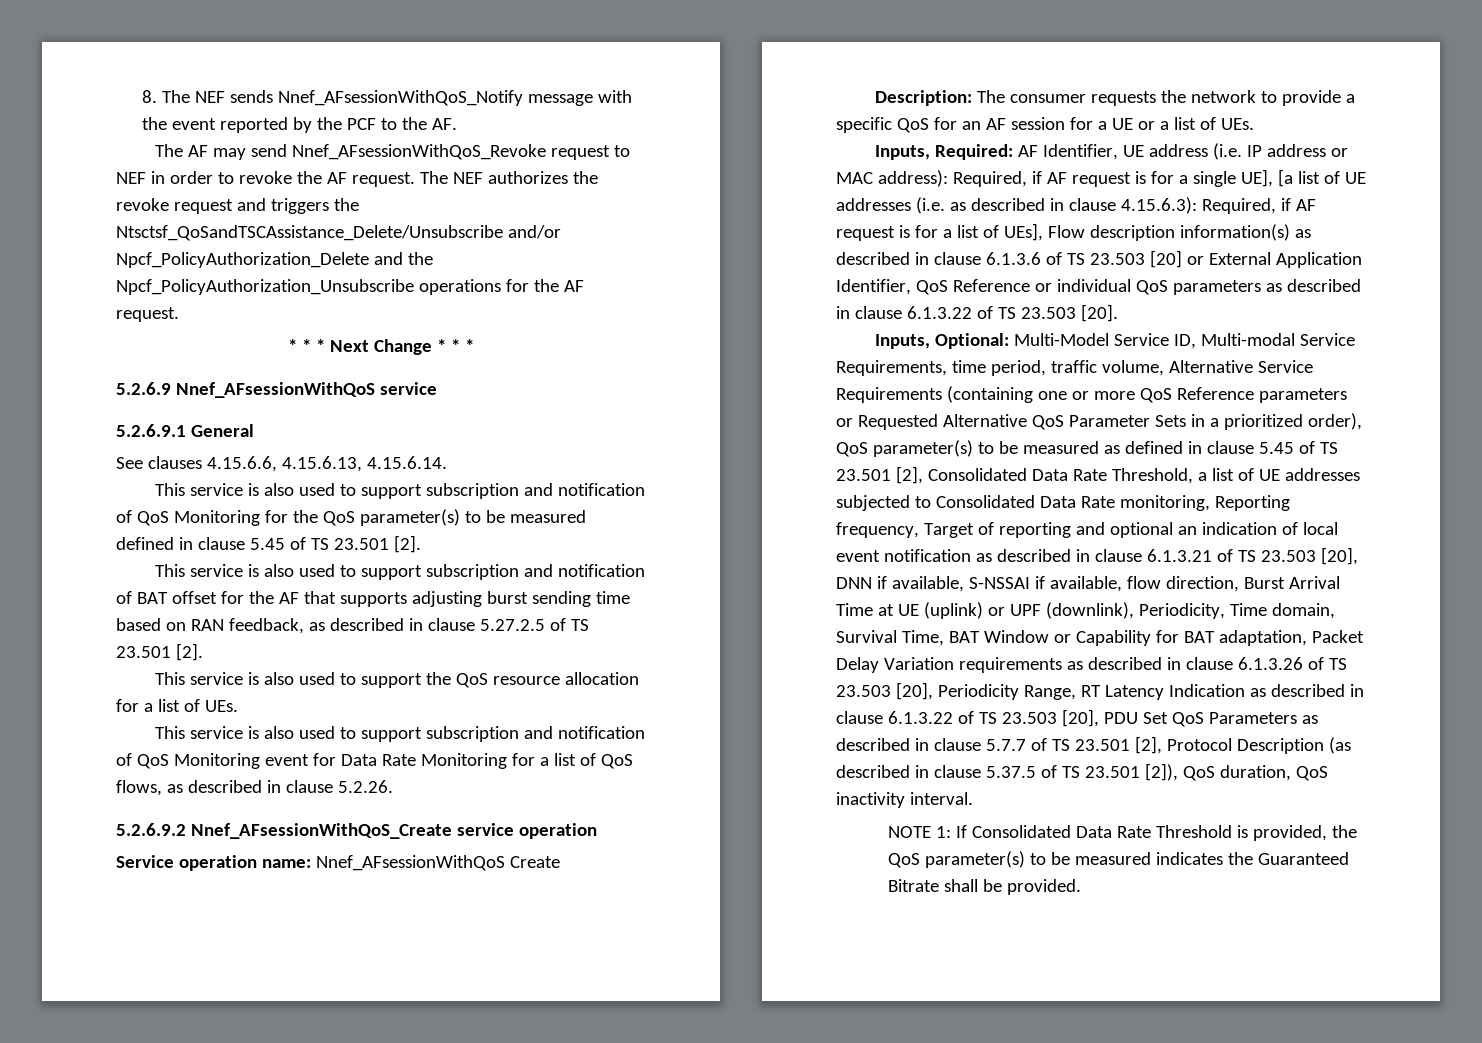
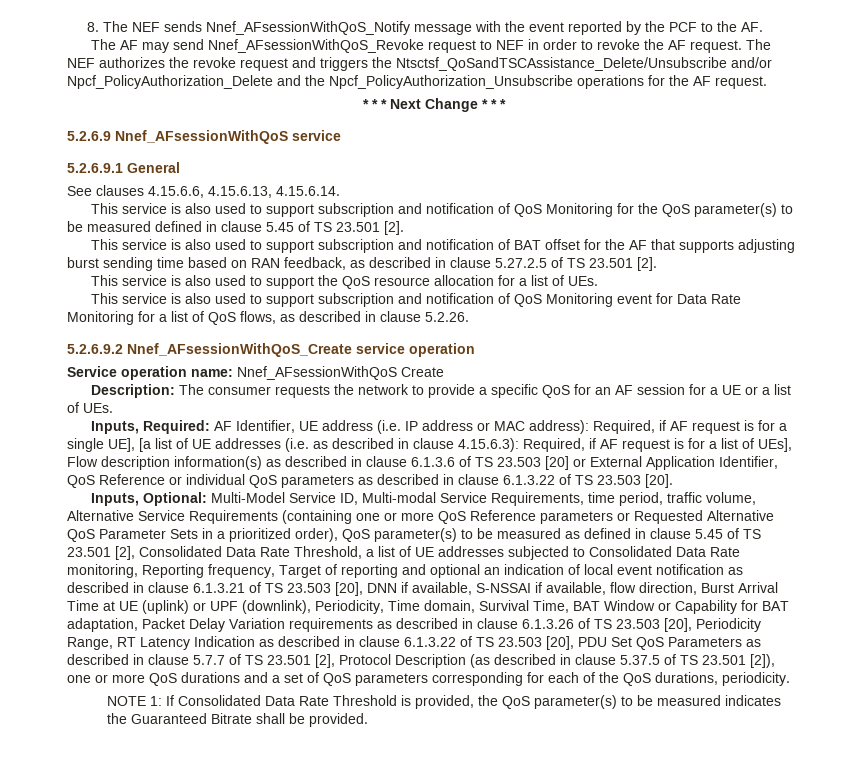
- Multi-Model Service ID, Multi-modal Service Requirements, time period, traffic volume, Alternative Service Requirements (containing one or more QoS Reference parameters or Requested Alternative QoS Parameter Sets in a prioritized order), QoS parameter(s) to be measured as defined in clause 5.45 of TS 23.501 [2], Consolidated Data Rate Threshold, a list of UE addresses subjected to Consolidated Data Rate monitoring, Reporting frequency, Target of reporting and optional an indication of local event notification as described in clause 6.1.3.21 of TS 23.503 [20], DNN if available, S-NSSAI if available, flow direction, Burst Arrival Time at UE (uplink) or UPF (downlink), Periodicity, Time domain, Survival Time, BAT Window or Capability for BAT adaptation, Packet Delay Variation requirements as described in clause 6.1.3.26 of TS 23.503 [20], Periodicity Range, RT Latency Indication as described in clause 6.1.3.22 of TS 23.503 [20], PDU Set QoS Parameters as described in clause 5.7.7 of TS 23.501 [2], Protocol Description (as described in clause 5.37.5 of TS 23.501 [2]), QoS duration, QoS inactivity interval.
+ Multi-Model Service ID, Multi-modal Service Requirements, time period, traffic volume, Alternative Service Requirements (containing one or more QoS Reference parameters or Requested Alternative QoS Parameter Sets in a prioritized order), QoS parameter(s) to be measured as defined in clause 5.45 of TS 23.501 [2], Consolidated Data Rate Threshold, a list of UE addresses subjected to Consolidated Data Rate monitoring, Reporting frequency, Target of reporting and optional an indication of local event notification as described in clause 6.1.3.21 of TS 23.503 [20], DNN if available, S-NSSAI if available, flow direction, Burst Arrival Time at UE (uplink) or UPF (downlink), Periodicity, Time domain, Survival Time, BAT Window or Capability for BAT adaptation, Packet Delay Variation requirements as described in clause 6.1.3.26 of TS 23.503 [20], Periodicity Range, RT Latency Indication as described in clause 6.1.3.22 of TS 23.503 [20], PDU Set QoS Parameters as described in clause 5.7.7 of TS 23.501 [2], Protocol Description (as described in clause 5.37.5 of TS 23.501 [2]), one or more QoS durations and a set of QoS parameters corresponding for each of the QoS durations, periodicity.

